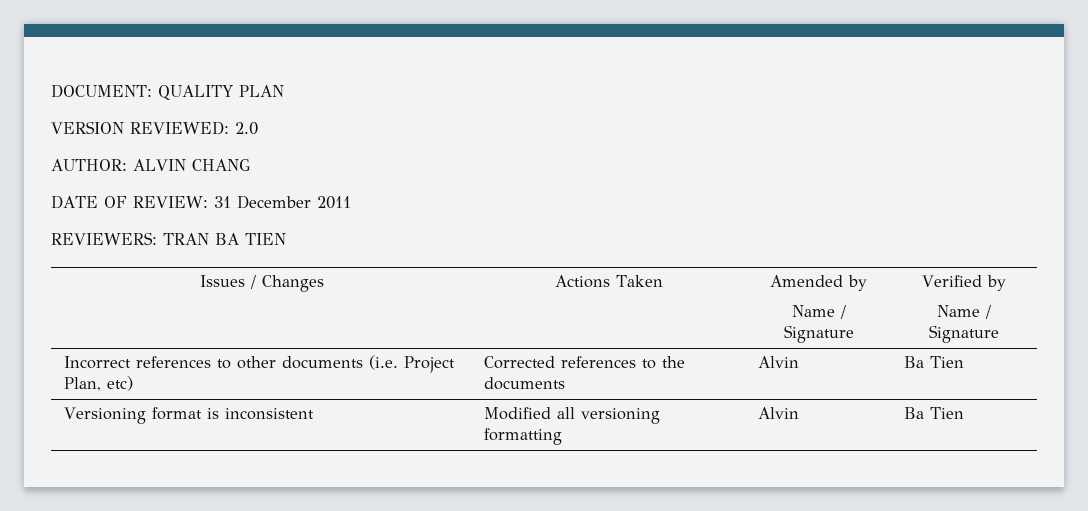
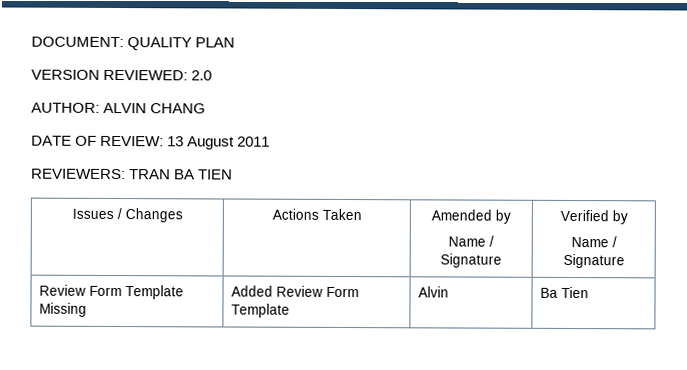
- DATE OF REVIEW: 31 December 2011
+ DATE OF REVIEW: 13 August 2011
- Incorrect references to other documents (i.e. Project Plan, etc) | Corrected references to the documents | Alvin | Ba Tien
- Versioning format is inconsistent | Modified all versioning formatting | Alvin | Ba Tien
+ Review Form Template Missing | Added Review Form Template | Alvin | Ba Tien

